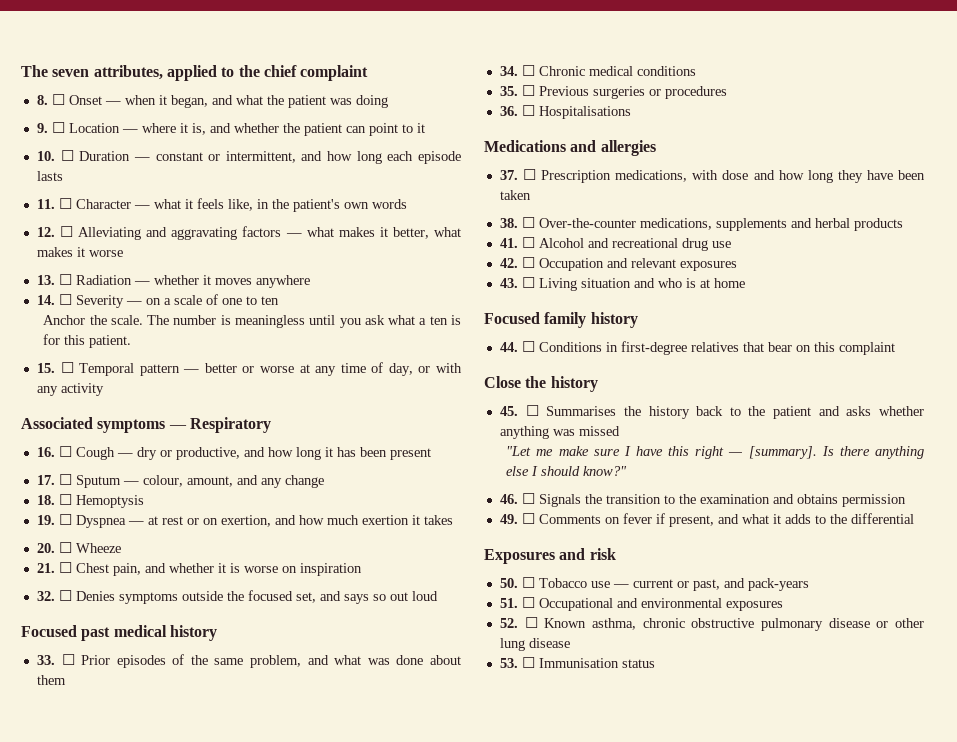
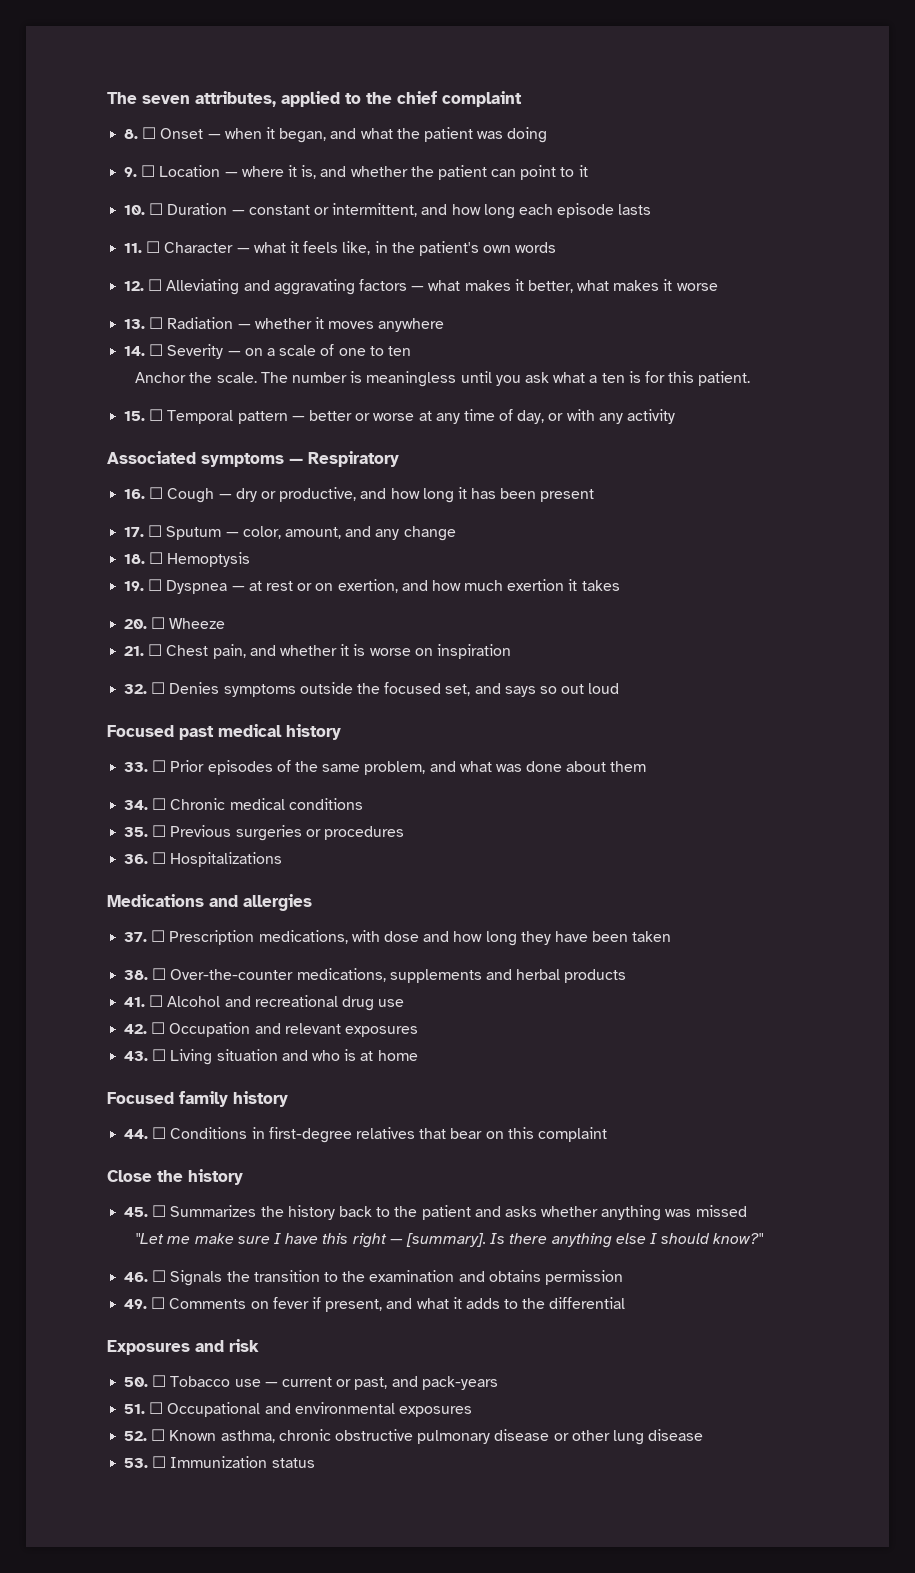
- 17. ☐ Sputum — colour, amount, and any change
+ 17. ☐ Sputum — color, amount, and any change
- 36. ☐ Hospitalisations
+ 36. ☐ Hospitalizations
- 45. ☐ Summarises the history back to the patient and asks whether anything was missed
+ 45. ☐ Summarizes the history back to the patient and asks whether anything was missed
- 53. ☐ Immunisation status
+ 53. ☐ Immunization status

